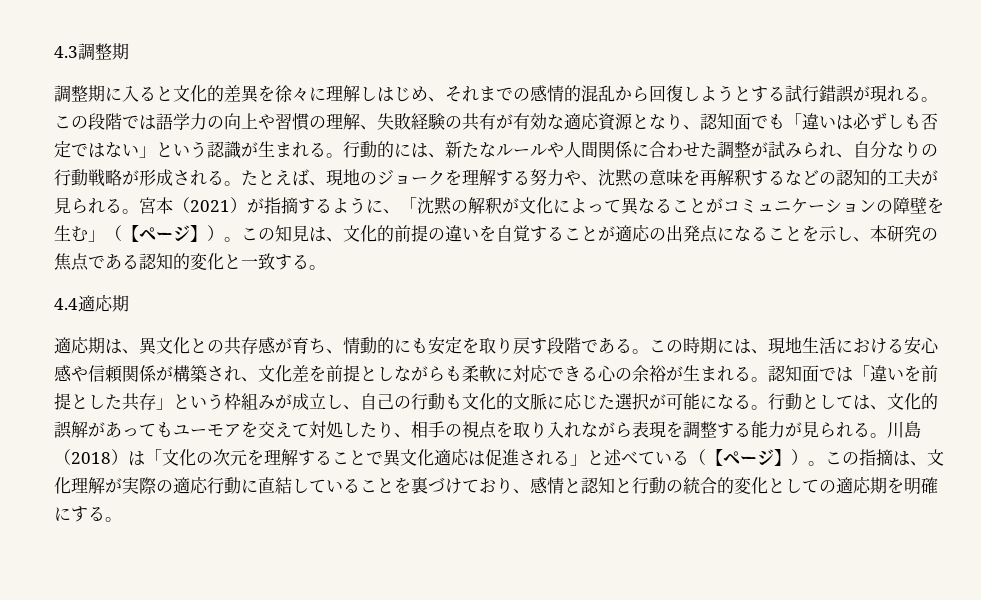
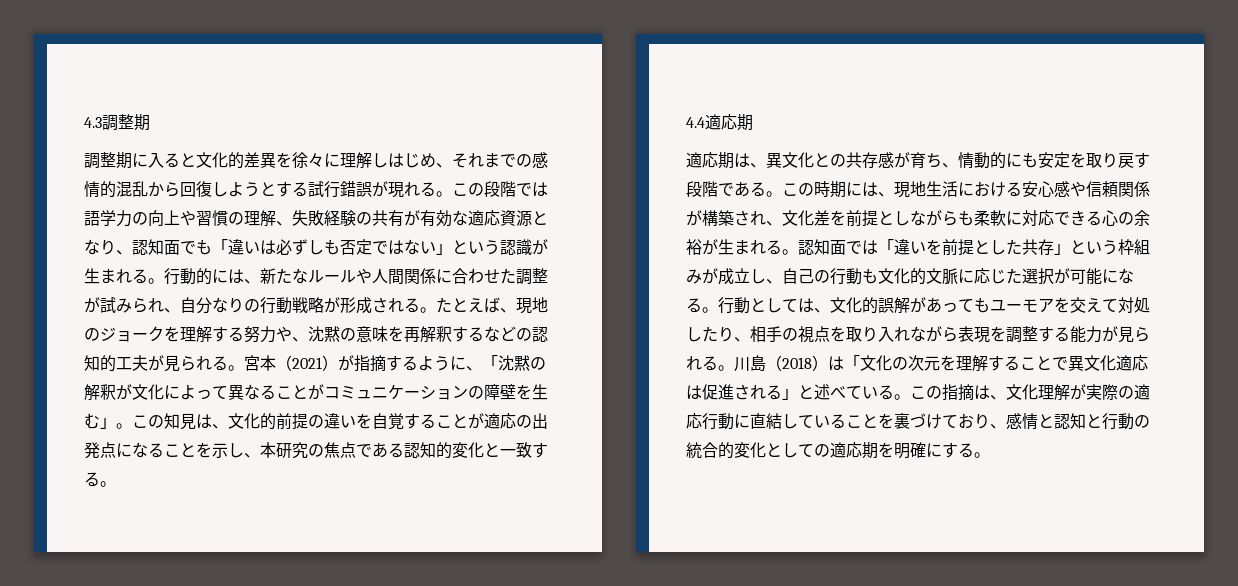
- 宮本（2021）が指摘するように、「沈黙の解釈が文化によって異なることがコミュニケーションの障壁を生む」（【ページ】）。
+ 宮本（2021）が指摘するように、「沈黙の解釈が文化によって異なることがコミュニケーションの障壁を生む」。
- 川島（2018）は「文化の次元を理解することで異文化適応は促進される」と述べている（【ページ】）。
+ 川島（2018）は「文化の次元を理解することで異文化適応は促進される」と述べている。

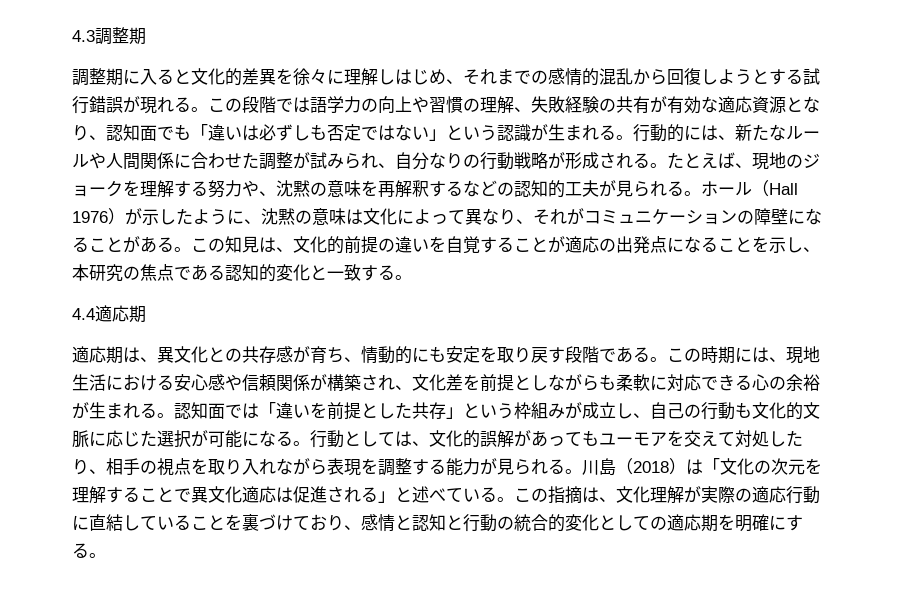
- 宮本（2021）が指摘するように、「沈黙の解釈が文化によって異なることがコミュニケーションの障壁を生む」。
+ ホール（Hall 1976）が示したように、沈黙の意味は文化によって異なり、それがコミュニケーションの障壁になることがある。

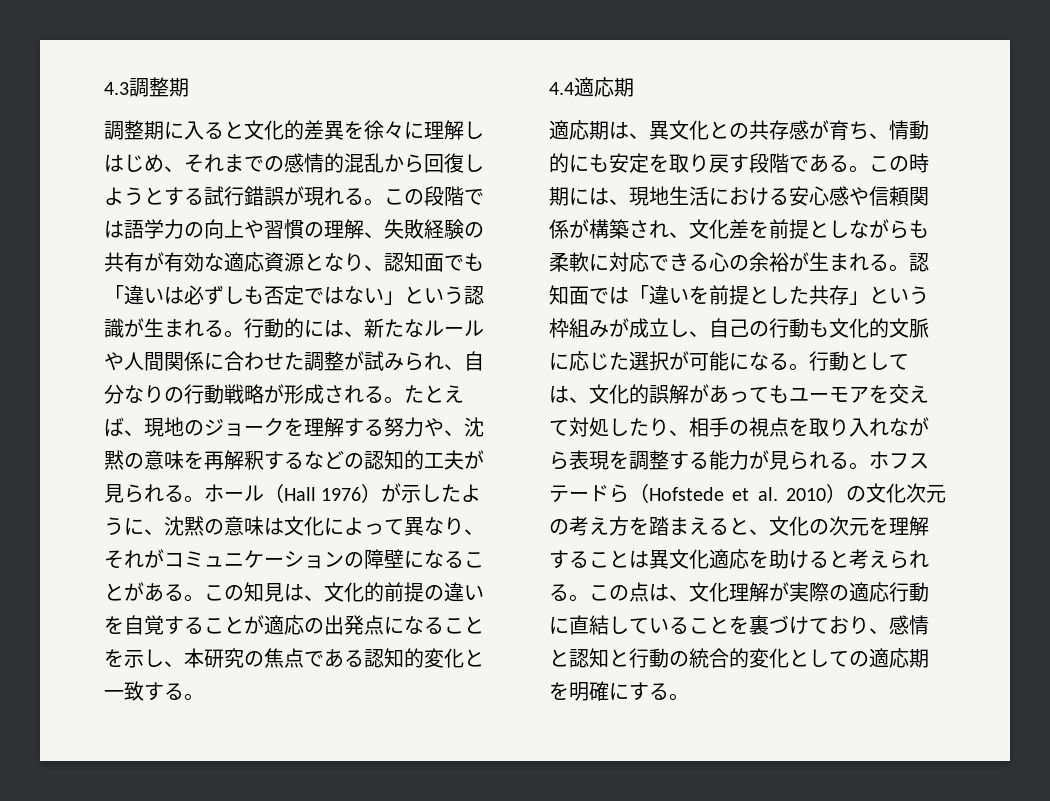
- 川島（2018）は「文化の次元を理解することで異文化適応は促進される」と述べている。この指摘は、文化理解が実際の適応行動に直結していることを裏づけており、感情と認知と行動の統合的変化としての適応期を明確にする。
+ ホフステードら（Hofstede et al. 2010）の文化次元の考え方を踏まえると、文化の次元を理解することは異文化適応を助けると考えられる。この点は、文化理解が実際の適応行動に直結していることを裏づけており、感情と認知と行動の統合的変化としての適応期を明確にする。

